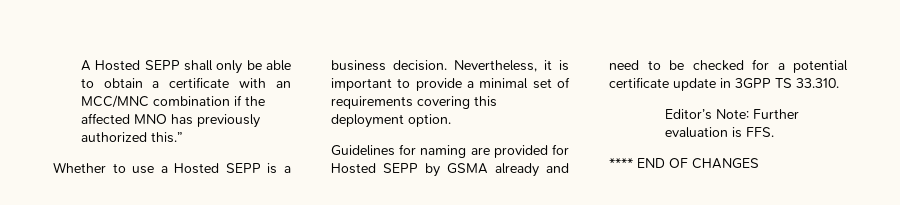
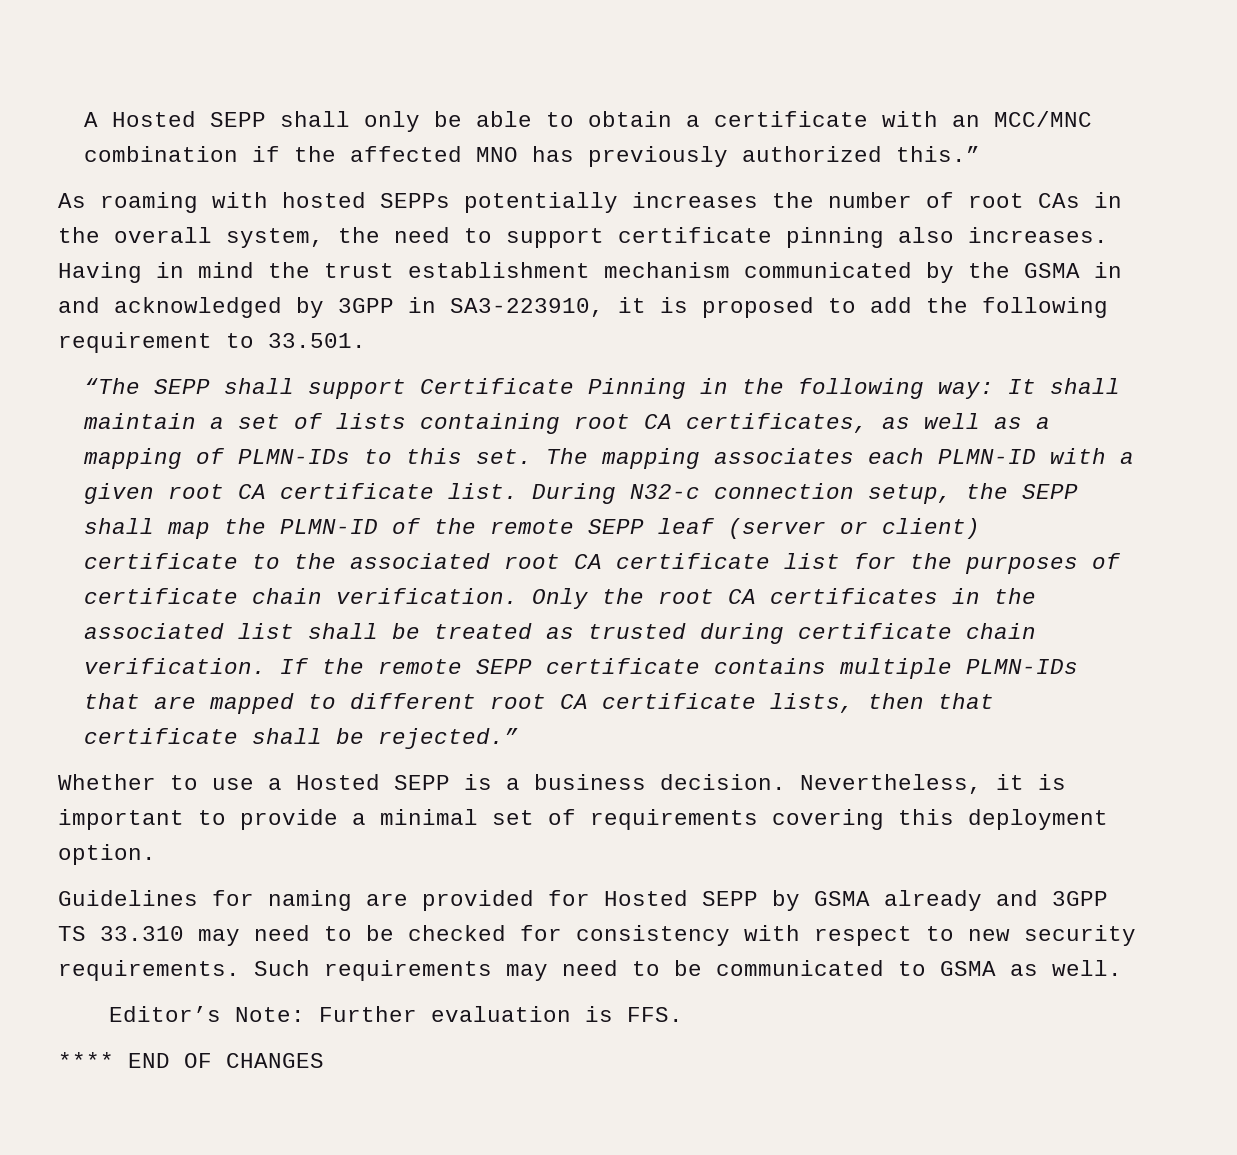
+ As roaming with hosted SEPPs potentially increases the number of root CAs in the overall system, the need to support certificate pinning also increases. Having in mind the trust establishment mechanism communicated by the GSMA in and acknowledged by 3GPP in SA3-223910, it is proposed to add the following requirement to 33.501.
+ “The SEPP shall support Certificate Pinning in the following way: It shall maintain a set of lists containing root CA certificates, as well as a mapping of PLMN-IDs to this set. The mapping associates each PLMN-ID with a given root CA certificate list. During N32-c connection setup, the SEPP shall map the PLMN-ID of the remote SEPP leaf (server or client) certificate to the associated root CA certificate list for the purposes of certificate chain verification. Only the root CA certificates in the associated list shall be treated as trusted during certificate chain verification. If the remote SEPP certificate contains multiple PLMN-IDs that are mapped to different root CA certificate lists, then that certificate shall be rejected.”
- Guidelines for naming are provided for Hosted SEPP by GSMA already and need to be checked for a potential certificate update in 3GPP TS 33.310.
+ Guidelines for naming are provided for Hosted SEPP by GSMA already and 3GPP TS 33.310 may need to be checked for consistency with respect to new security requirements. Such requirements may need to be communicated to GSMA as well.

